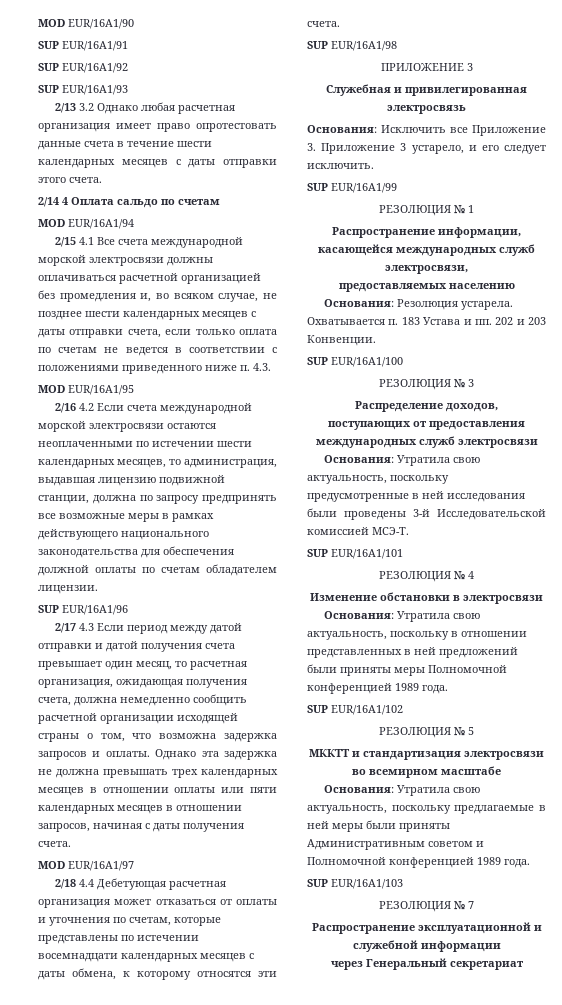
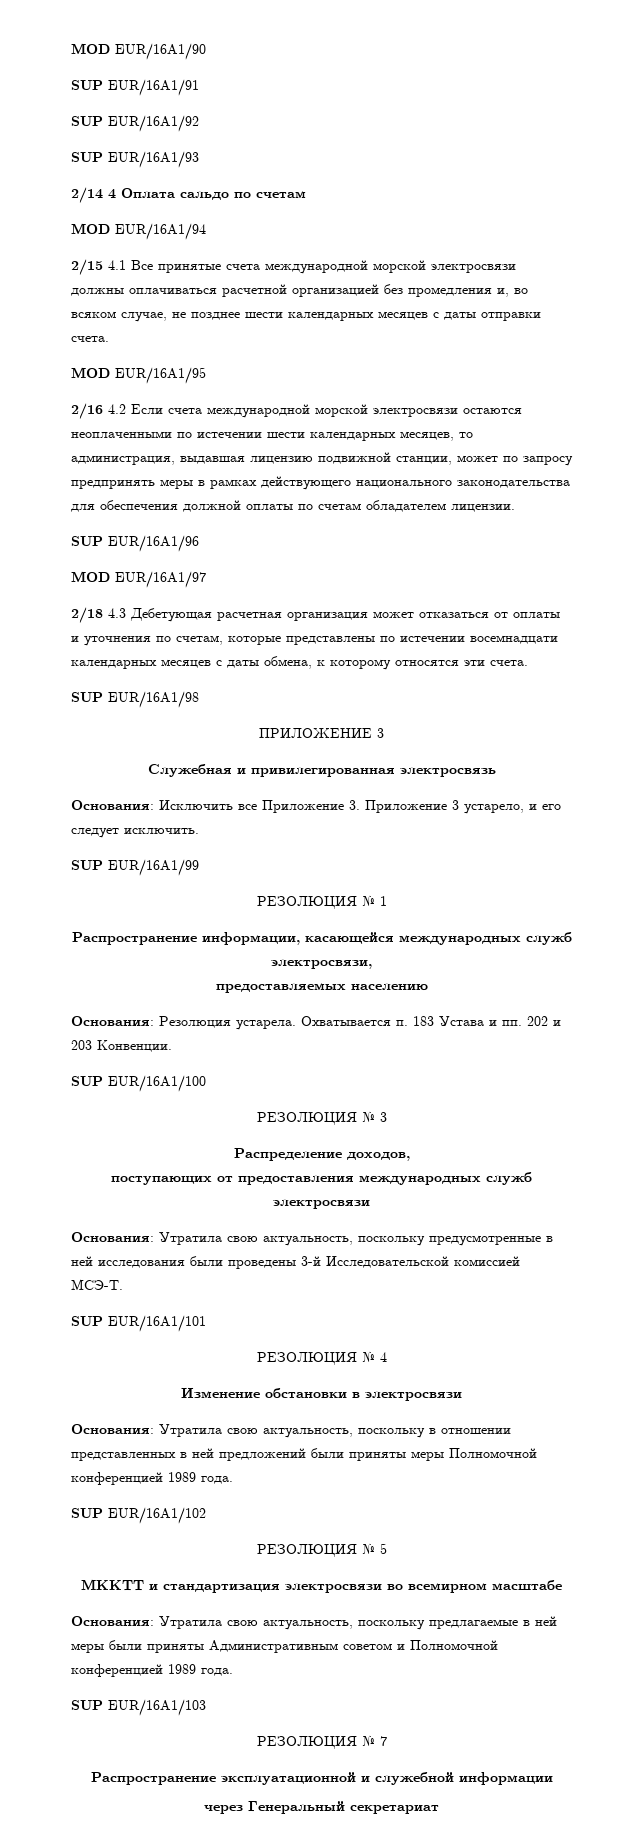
- 2/13 3.2 Однако любая расчетная организация имеет право опротестовать данные счета в течение шести календарных месяцев с даты отправки этого счета.
- 2/15 4.1 Все счета международной морской электросвязи должны оплачиваться расчетной организацией без промедления и, во всяком случае, не позднее шести календарных месяцев с даты отправки счета, если только оплата по счетам не ведется в соответствии с положениями приведенного ниже п. 4.3.
+ 2/15 4.1 Все принятые счета международной морской электросвязи должны оплачиваться расчетной организацией без промедления и, во всяком случае, не позднее шести календарных месяцев с даты отправки счета.
- 2/16 4.2 Если счета международной морской электросвязи остаются неоплаченными по истечении шести календарных месяцев, то администрация, выдавшая лицензию подвижной станции, должна по запросу предпринять все возможные меры в рамках действующего национального законодательства для обеспечения должной оплаты по счетам обладателем лицензии.
+ 2/16 4.2 Если счета международной морской электросвязи остаются неоплаченными по истечении шести календарных месяцев, то администрация, выдавшая лицензию подвижной станции, может по запросу предпринять меры в рамках действующего национального законодательства для обеспечения должной оплаты по счетам обладателем лицензии.
- 2/17 4.3 Если период между датой отправки и датой получения счета превышает один месяц, то расчетная организация, ожидающая получения счета, должна немедленно сообщить расчетной организации исходящей страны о том, что возможна задержка запросов и оплаты. Однако эта задержка не должна превышать трех календарных месяцев в отношении оплаты или пяти календарных месяцев в отношении запросов, начиная с даты получения счета.
- 2/18 4.4 Дебетующая расчетная организация может отказаться от оплаты и уточнения по счетам, которые представлены по истечении восемнадцати календарных месяцев с даты обмена, к которому относятся эти счета.
+ 2/18 4.3 Дебетующая расчетная организация может отказаться от оплаты и уточнения по счетам, которые представлены по истечении восемнадцати календарных месяцев с даты обмена, к которому относятся эти счета.

